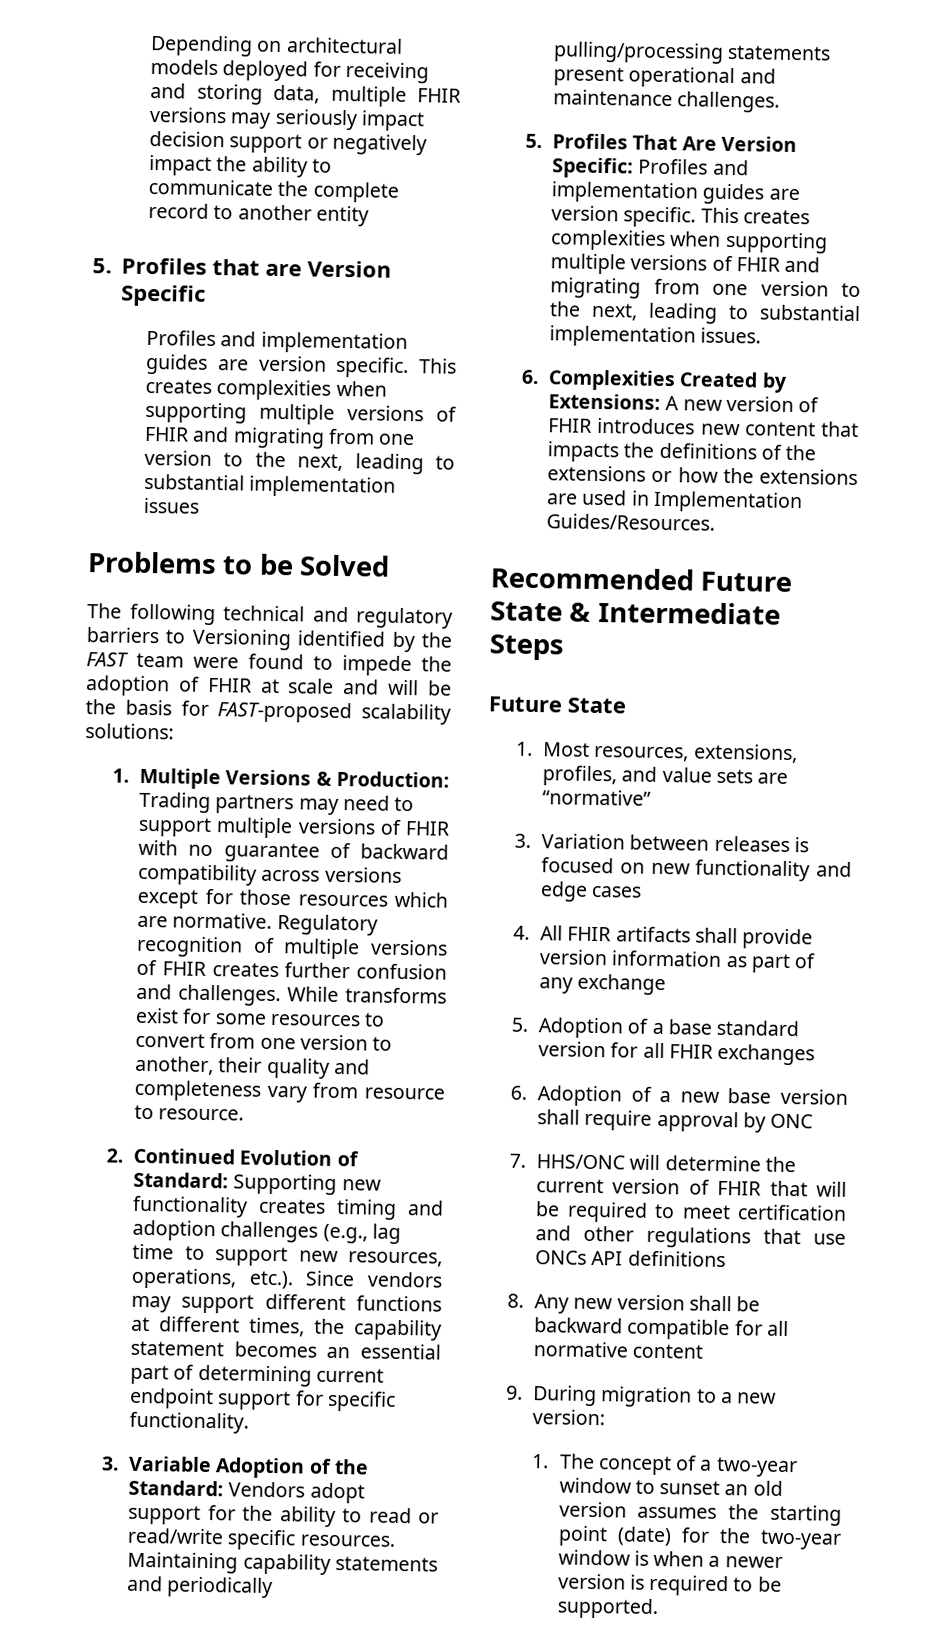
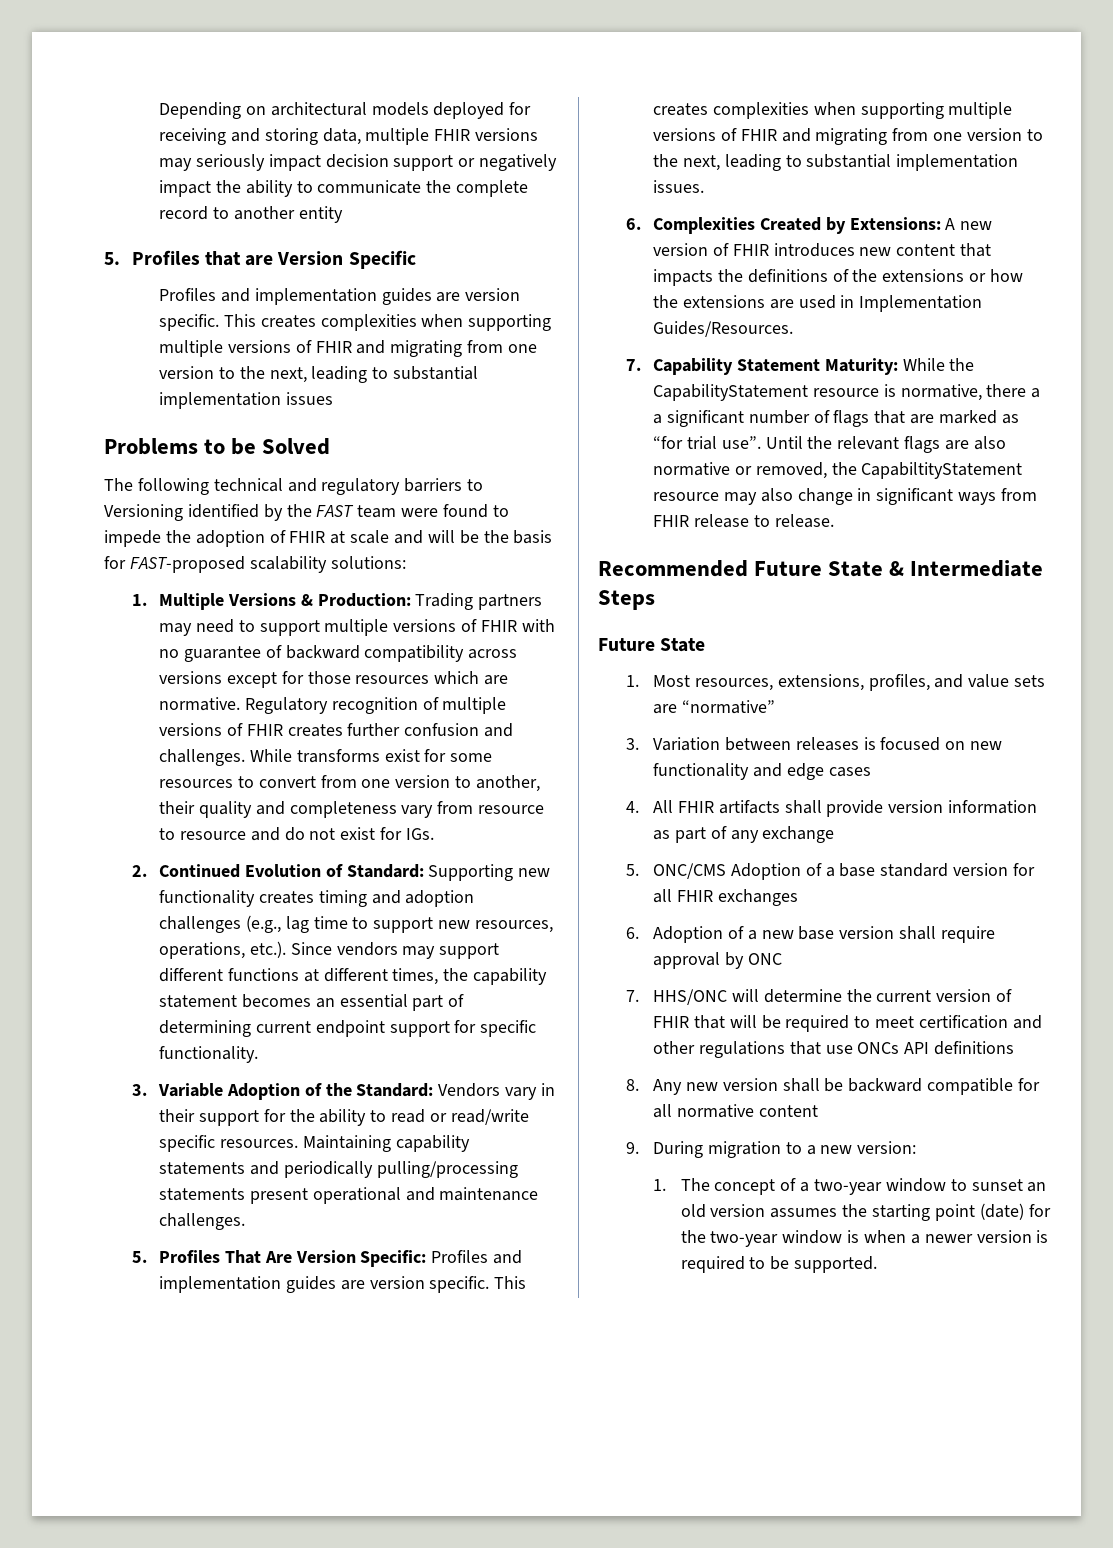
- While transforms exist for some resources to convert from one version to another, their quality and completeness vary from resource to resource.
+ While transforms exist for some resources to convert from one version to another, their quality and completeness vary from resource to resource and do not exist for IGs.
- 3. Variable Adoption of the Standard: Vendors adopt support for the ability to read or read/write specific resources.
+ 3. Variable Adoption of the Standard: Vendors vary in their support for the ability to read or read/write specific resources.
+ 7. Capability Statement Maturity: While the CapabilityStatement resource is normative, there a a significant number of flags that are marked as “for trial use”. Until the relevant flags are also normative or removed, the CapabiltityStatement resource may also change in significant ways from FHIR release to release.
- 5. Adoption of a base standard version for all FHIR exchanges
+ 5. ONC/CMS Adoption of a base standard version for all FHIR exchanges

